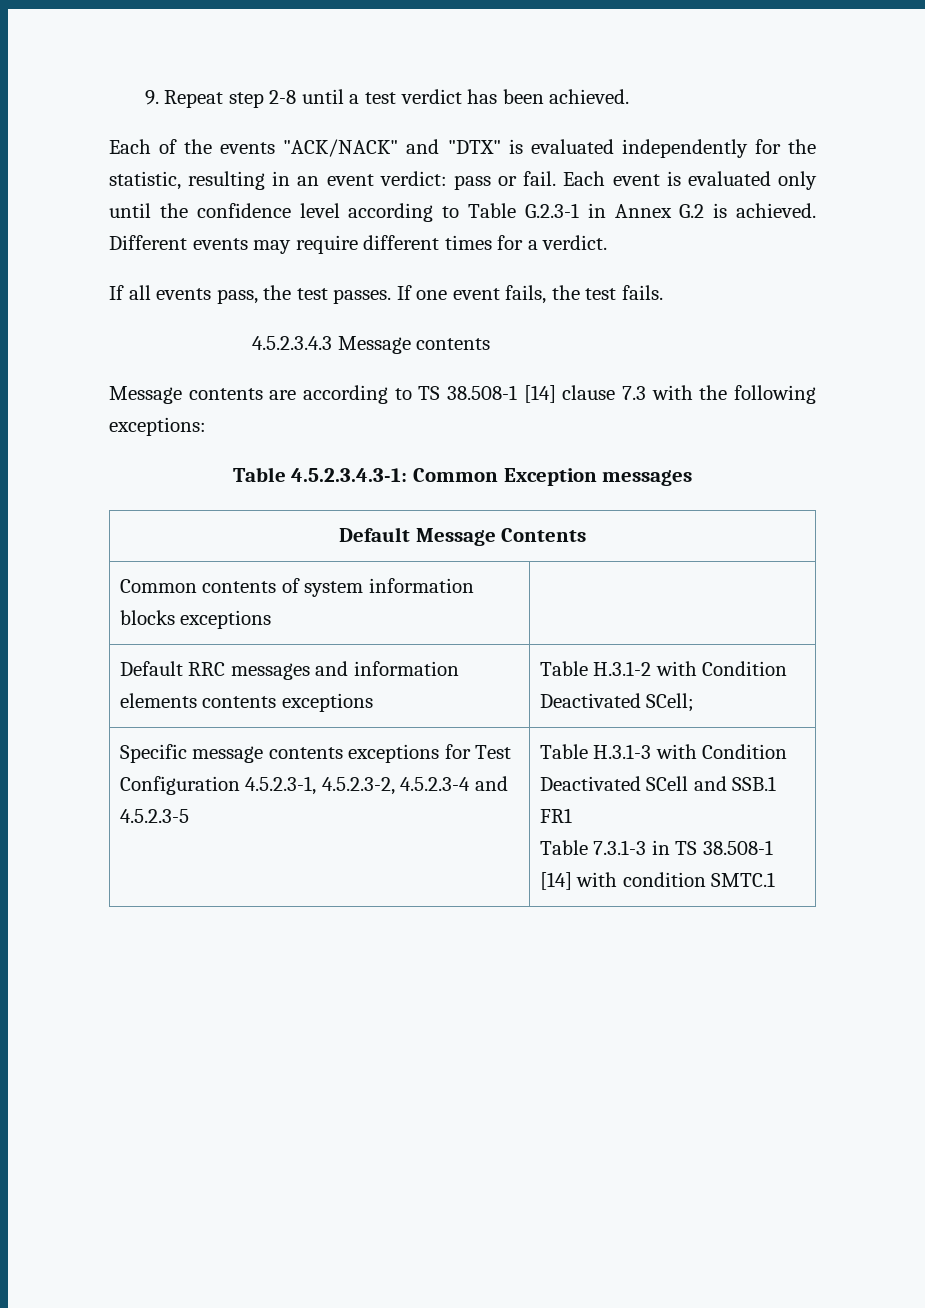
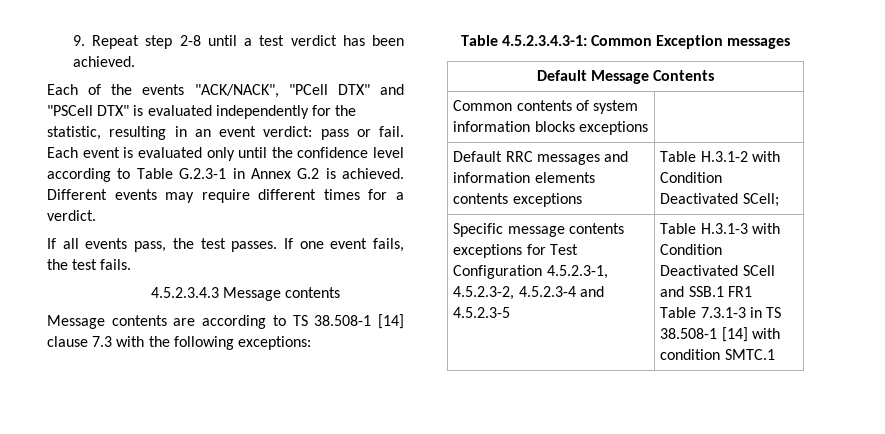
- Each of the events "ACK/NACK" and "DTX" is evaluated independently for the statistic, resulting in an event verdict: pass or fail.
+ Each of the events "ACK/NACK", "PCell DTX" and "PSCell DTX" is evaluated independently for the statistic, resulting in an event verdict: pass or fail.

